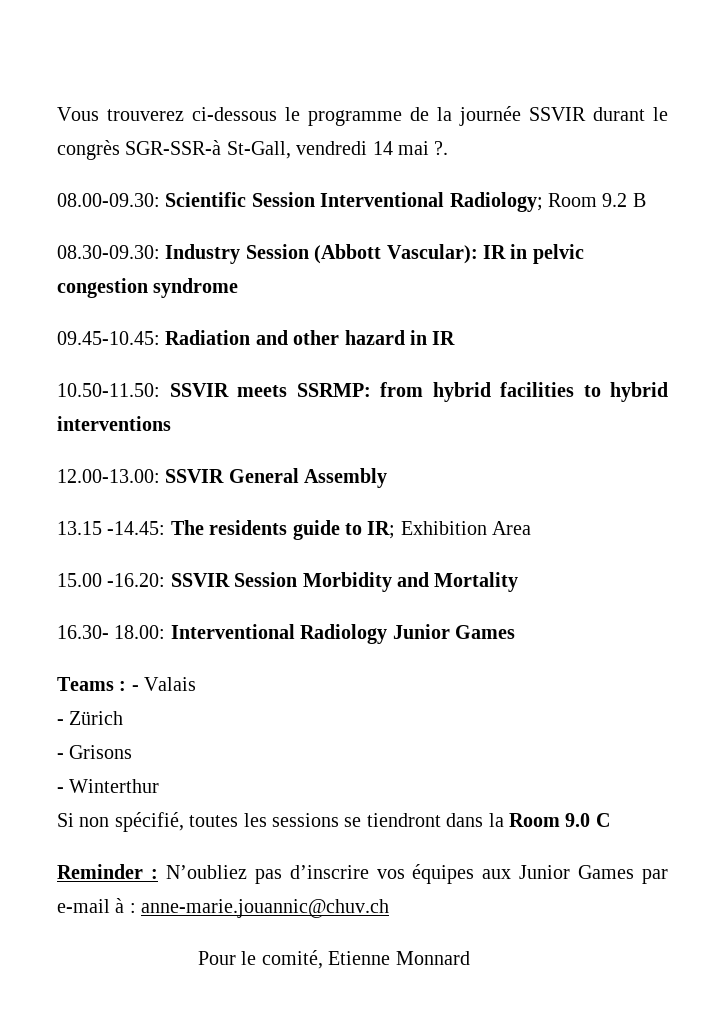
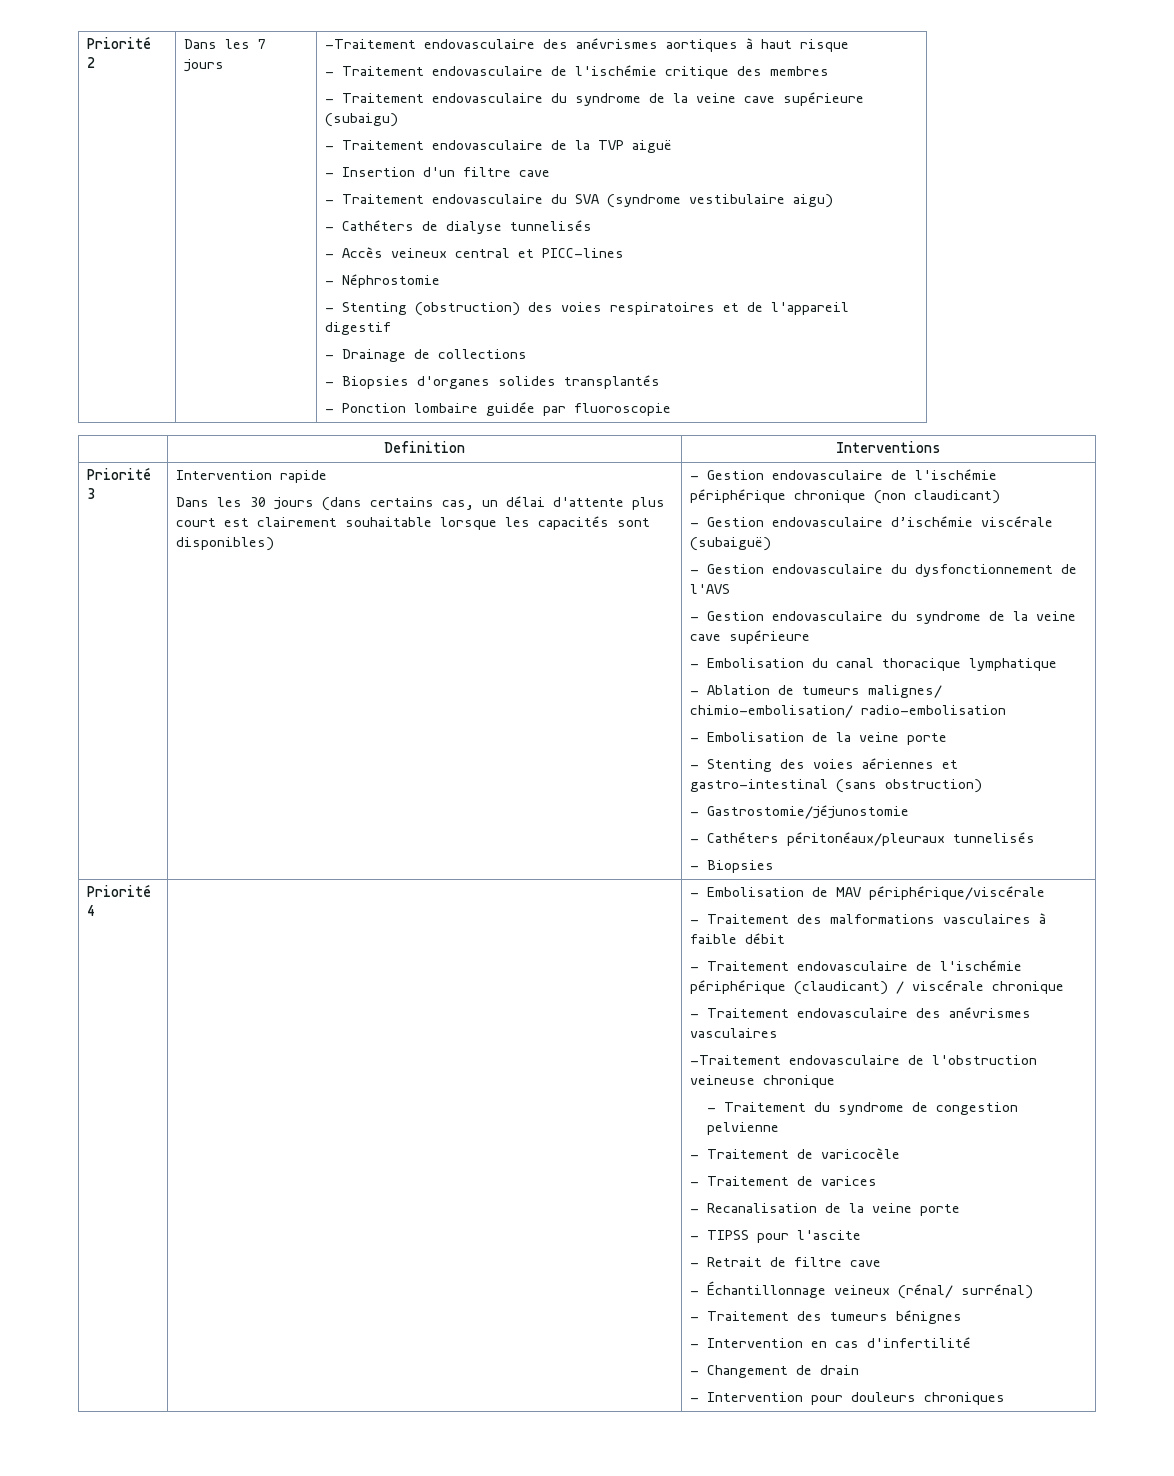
- Vous trouverez ci-dessous le programme de la journée SSVIR durant le congrès SGR-SSR-à St-Gall, vendredi 14 mai ?.
- 08.00-09.30: Scientific Session Interventional Radiology; Room 9.2 B
- 08.30-09.30: Industry Session (Abbott Vascular): IR in pelvic congestion syndrome
- 09.45-10.45: Radiation and other hazard in IR
- 10.50-11.50: SSVIR meets SSRMP: from hybrid facilities to hybrid interventions
- 12.00-13.00: SSVIR General Assembly
- 13.15 -14.45: The residents guide to IR; Exhibition Area
- 15.00 -16.20: SSVIR Session Morbidity and Mortality
- 16.30- 18.00: Interventional Radiology Junior Games
- Teams : - Valais
- - Zürich
- - Grisons
- - Winterthur
- Si non spécifié, toutes les sessions se tiendront dans la Room 9.0 C
- Reminder : N’oubliez pas d’inscrire vos équipes aux Junior Games par e-mail à : anne-marie.jouannic@chuv.ch
- Pour le comité, Etienne Monnard
+ Priorité 2 | Dans les 7 jours | -Traitement endovasculaire des anévrismes aortiques à haut risque
+ - Traitement endovasculaire de l'ischémie critique des membres
+ - Traitement endovasculaire du syndrome de la veine cave supérieure (subaigu)
+ - Traitement endovasculaire de la TVP aiguë
+ - Insertion d'un filtre cave
+ - Traitement endovasculaire du SVA (syndrome vestibulaire aigu)
+ - Cathéters de dialyse tunnelisés
+ - Accès veineux central et PICC-lines
+ - Néphrostomie
+ - Stenting (obstruction) des voies respiratoires et de l'appareil digestif
+ - Drainage de collections
+ - Biopsies d'organes solides transplantés
+ - Ponction lombaire guidée par fluoroscopie
+ | Definition | Interventions
+ Priorité 3 | Intervention rapide
+ Dans les 30 jours (dans certains cas, un délai d'attente plus court est clairement souhaitable lorsque les capacités sont disponibles) | - Gestion endovasculaire de l'ischémie périphérique chronique (non claudicant)
+ - Gestion endovasculaire d’ischémie viscérale (subaiguë)
+ - Gestion endovasculaire du dysfonctionnement de l'AVS
+ - Gestion endovasculaire du syndrome de la veine cave supérieure
+ - Embolisation du canal thoracique lymphatique
+ - Ablation de tumeurs malignes/ chimio-embolisation/ radio-embolisation
+ - Embolisation de la veine porte
+ - Stenting des voies aériennes et gastro-intestinal (sans obstruction)
+ - Gastrostomie/jéjunostomie
+ - Cathéters péritonéaux/pleuraux tunnelisés
+ - Biopsies
+ Priorité 4 | | - Embolisation de MAV périphérique/viscérale
+ - Traitement des malformations vasculaires à faible débit
+ - Traitement endovasculaire de l'ischémie périphérique (claudicant) / viscérale chronique
+ - Traitement endovasculaire des anévrismes vasculaires
+ -Traitement endovasculaire de l'obstruction veineuse chronique
+ - Traitement du syndrome de congestion pelvienne
+ - Traitement de varicocèle
+ - Traitement de varices
+ - Recanalisation de la veine porte
+ - TIPSS pour l'ascite
+ - Retrait de filtre cave
+ - Échantillonnage veineux (rénal/ surrénal)
+ - Traitement des tumeurs bénignes
+ - Intervention en cas d'infertilité
+ - Changement de drain
+ - Intervention pour douleurs chroniques

